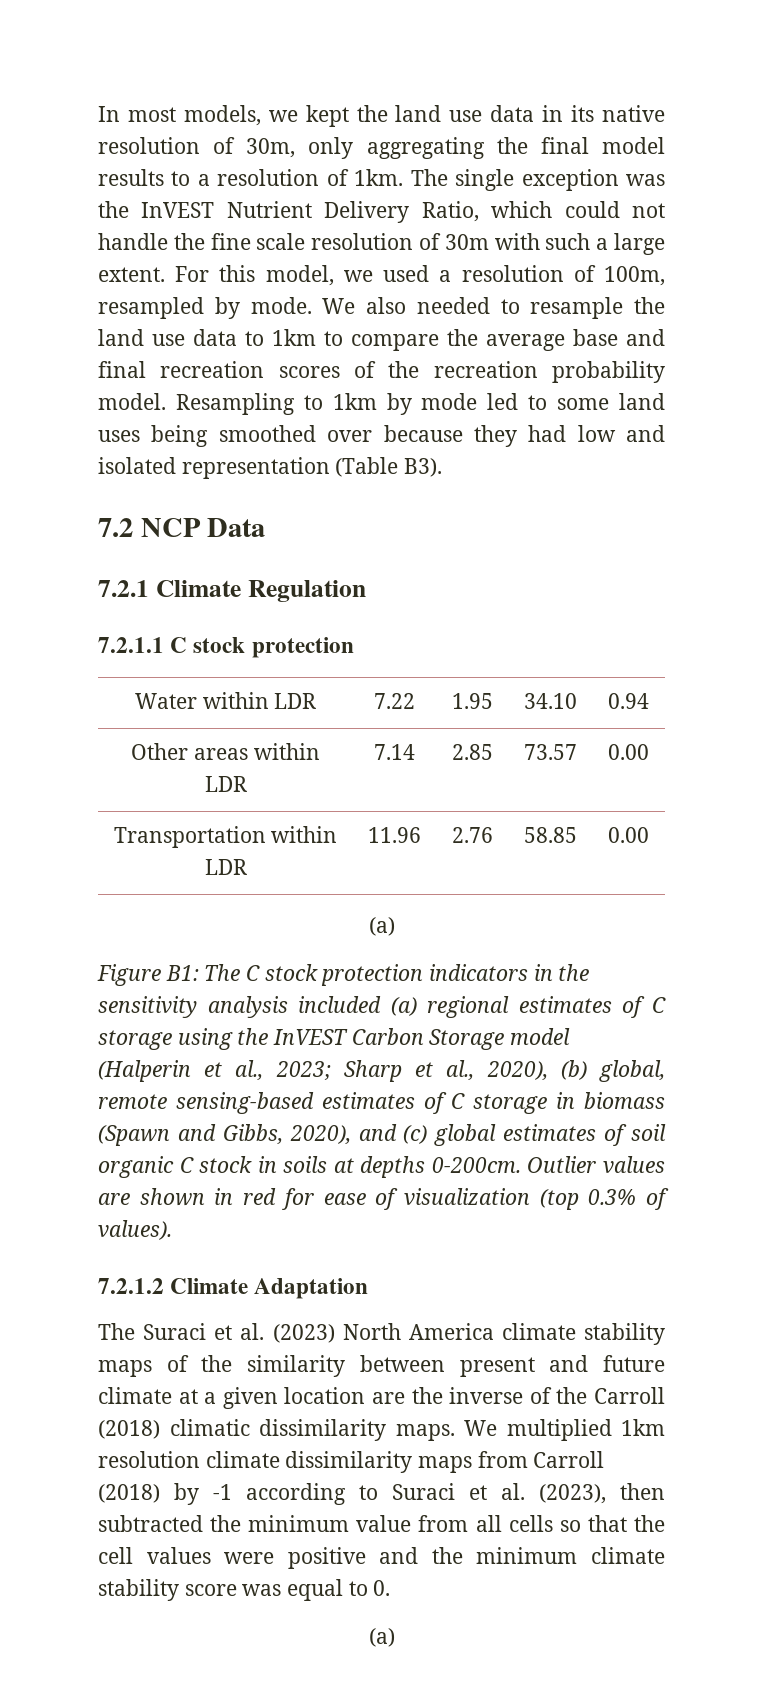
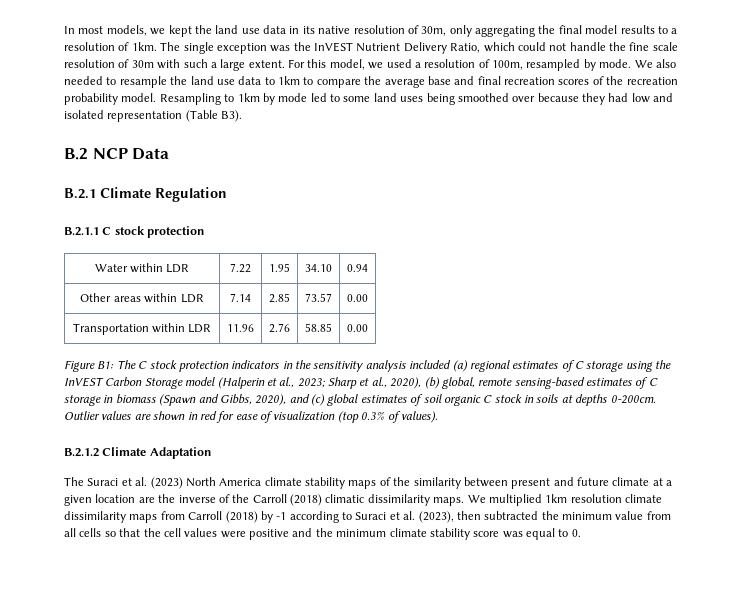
- 7.2 NCP Data
+ B.2 NCP Data
- 7.2.1 Climate Regulation
+ B.2.1 Climate Regulation
- 7.2.1.1 C stock protection
+ B.2.1.1 C stock protection
  Transportation within LDR | 11.96 | 2.76 | 58.85 | 0.00
- (a)
- 7.2.1.2 Climate Adaptation
+ B.2.1.2 Climate Adaptation
  We multiplied 1km resolution climate dissimilarity maps from Carroll (2018) by -1 according to Suraci et al. (2023), then subtracted the minimum value from all cells so that the cell values were positive and the minimum climate stability score was equal to 0.
- (a)

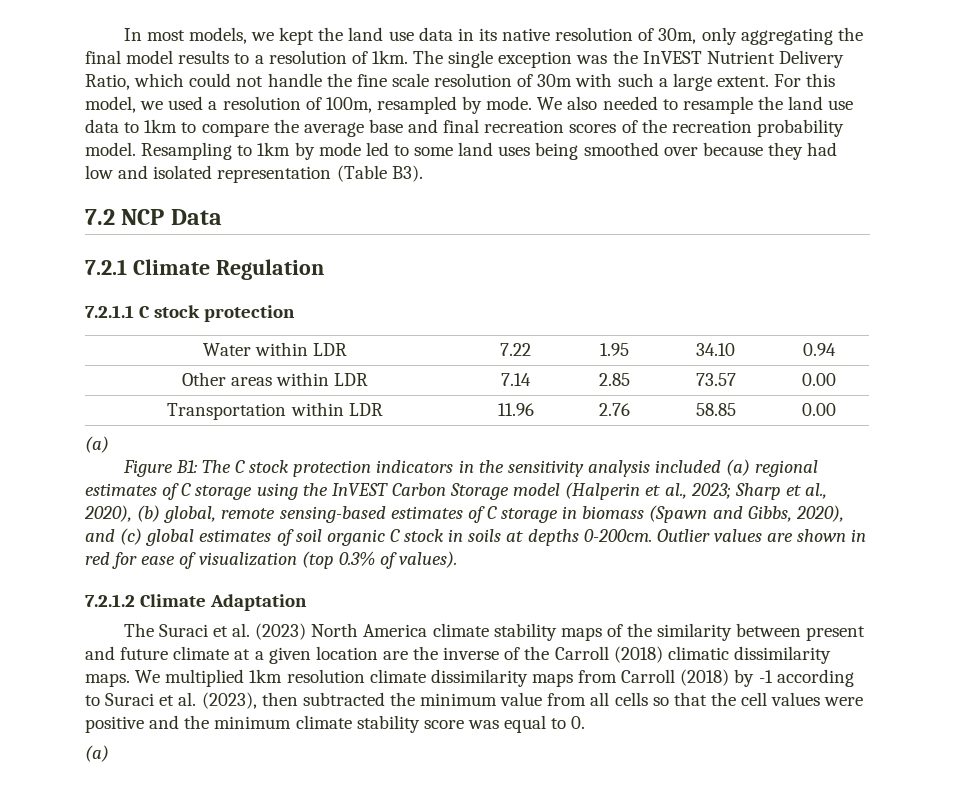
- B.2 NCP Data
+ 7.2 NCP Data
- B.2.1 Climate Regulation
+ 7.2.1 Climate Regulation
- B.2.1.1 C stock protection
+ 7.2.1.1 C stock protection
  Transportation within LDR | 11.96 | 2.76 | 58.85 | 0.00
+ (a)
- B.2.1.2 Climate Adaptation
+ 7.2.1.2 Climate Adaptation
  We multiplied 1km resolution climate dissimilarity maps from Carroll (2018) by -1 according to Suraci et al. (2023), then subtracted the minimum value from all cells so that the cell values were positive and the minimum climate stability score was equal to 0.
+ (a)

